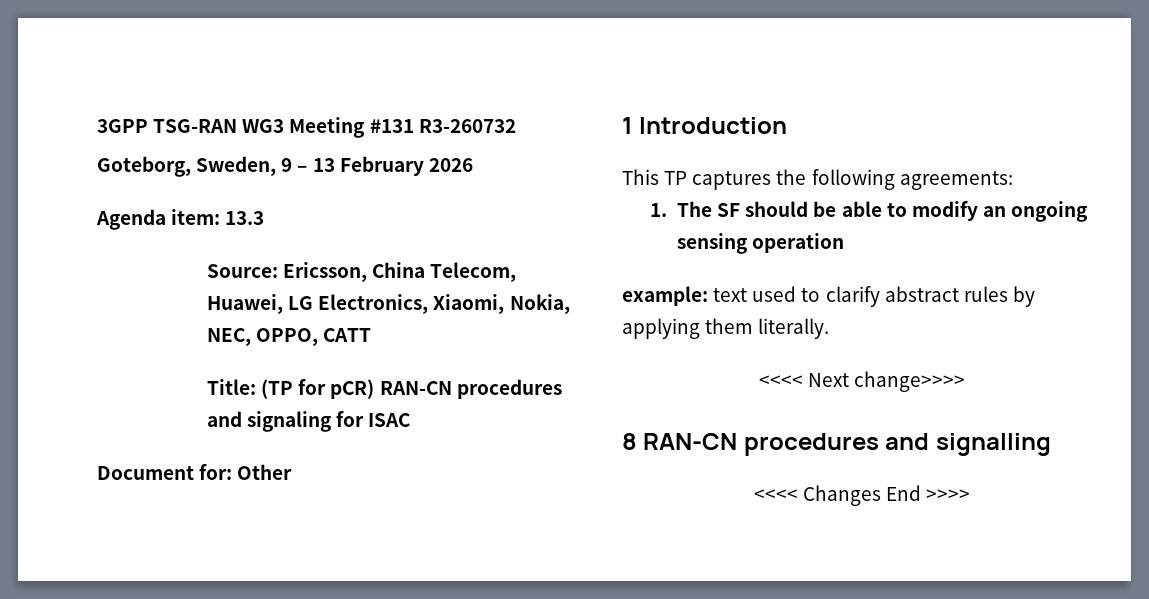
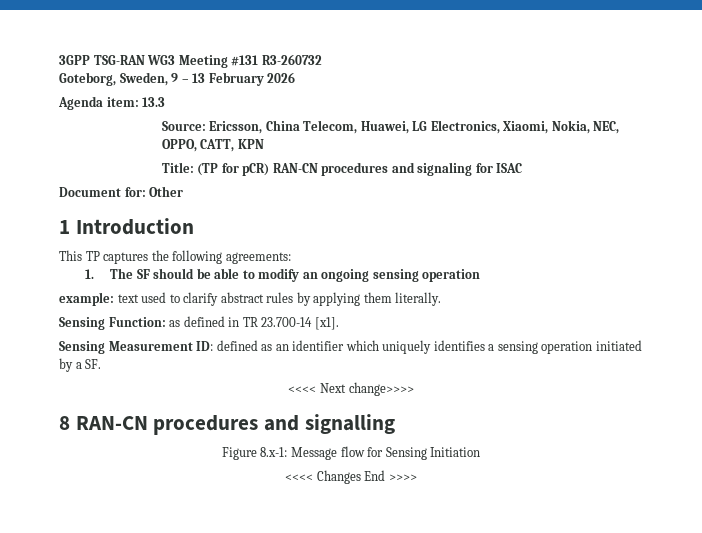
- Source: Ericsson, China Telecom, Huawei, LG Electronics, Xiaomi, Nokia, NEC, OPPO, CATT
+ Source: Ericsson, China Telecom, Huawei, LG Electronics, Xiaomi, Nokia, NEC, OPPO, CATT, KPN
+ Sensing Function: as defined in TR 23.700-14 [x1].
+ Sensing Measurement ID: defined as an identifier which uniquely identifies a sensing operation initiated by a SF.
+ Figure 8.x-1: Message flow for Sensing Initiation

